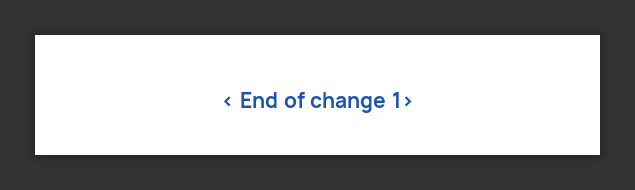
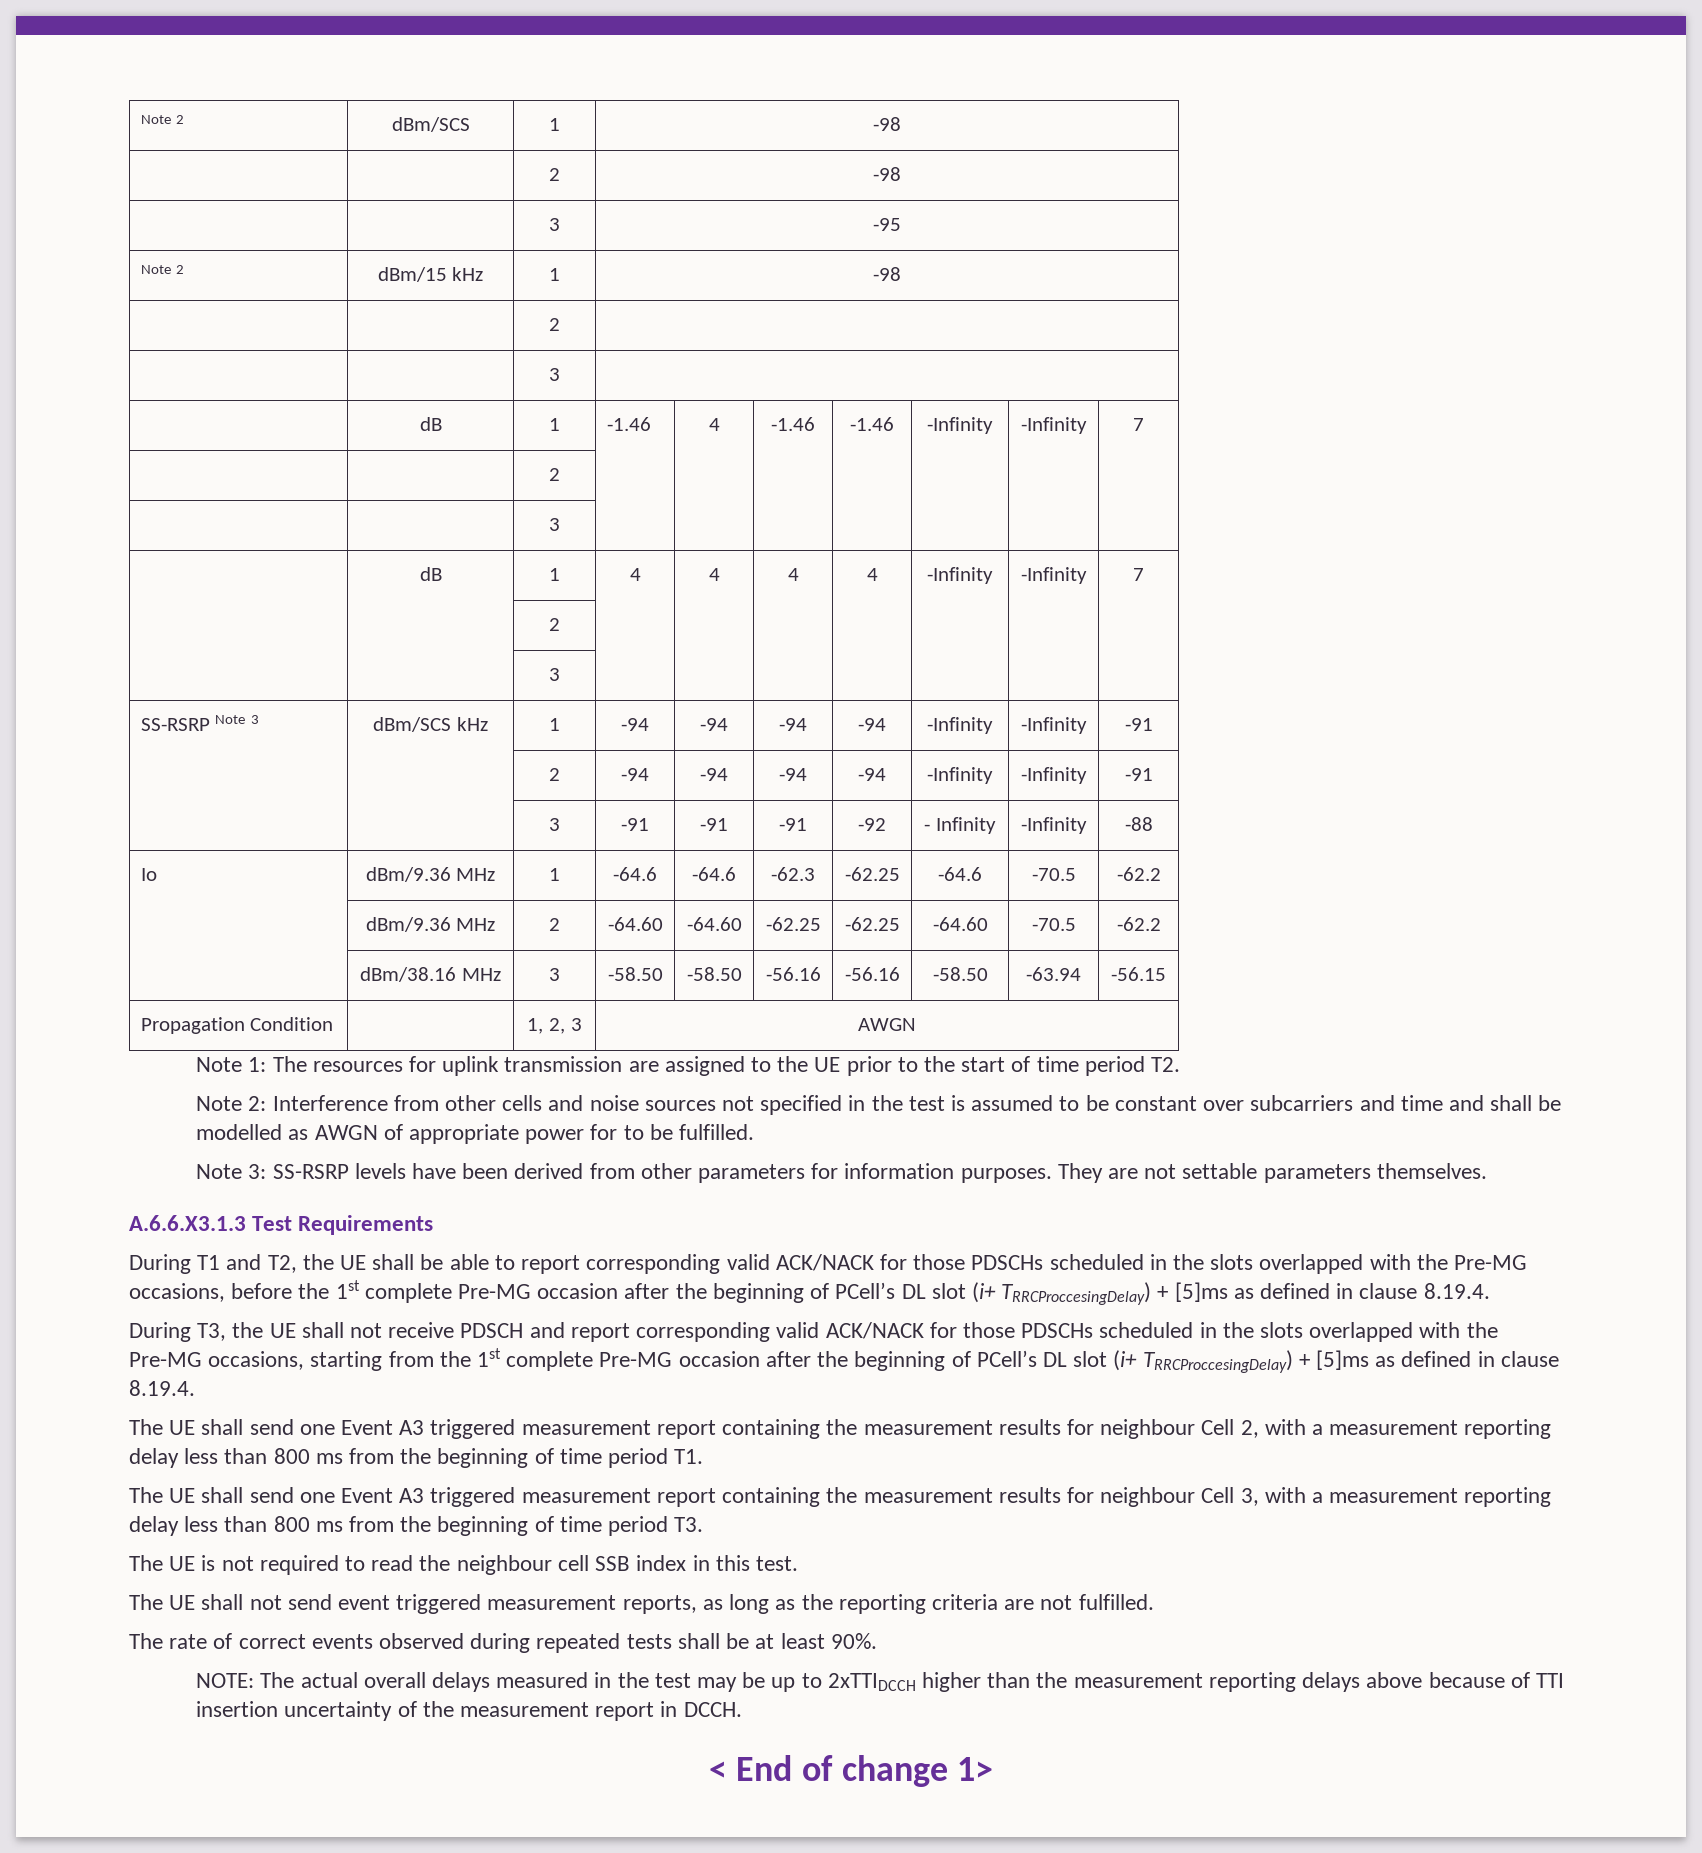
+ Note 2 | dBm/SCS | 1 | -98
+ | | 2 | -98
+ | | 3 | -95
+ Note 2 | dBm/15 kHz | 1 | -98
+ | | 2 |
+ | | 3 |
+ | dB | 1 | -1.46 | 4 | -1.46 | -1.46 | -Infinity | -Infinity | 7
+ | | 2 | | | | | | |
+ | | 3 | | | | | | |
+ | dB | 1 | 4 | 4 | 4 | 4 | -Infinity | -Infinity | 7
+ | | 2 | | | | | | |
+ | | 3 | | | | | | |
+ SS-RSRP Note 3 | dBm/SCS kHz | 1 | -94 | -94 | -94 | -94 | -Infinity | -Infinity | -91
+ | | 2 | -94 | -94 | -94 | -94 | -Infinity | -Infinity | -91
+ | | 3 | -91 | -91 | -91 | -92 | - Infinity | -Infinity | -88
+ Io | dBm/9.36 MHz | 1 | -64.6 | -64.6 | -62.3 | -62.25 | -64.6 | -70.5 | -62.2
+ | dBm/9.36 MHz | 2 | -64.60 | -64.60 | -62.25 | -62.25 | -64.60 | -70.5 | -62.2
+ | dBm/38.16 MHz | 3 | -58.50 | -58.50 | -56.16 | -56.16 | -58.50 | -63.94 | -56.15
+ Propagation Condition | | 1, 2, 3 | AWGN
+ Note 1: The resources for uplink transmission are assigned to the UE prior to the start of time period T2.
+ Note 2: Interference from other cells and noise sources not specified in the test is assumed to be constant over subcarriers and time and shall be modelled as AWGN of appropriate power for to be fulfilled.
+ Note 3: SS-RSRP levels have been derived from other parameters for information purposes. They are not settable parameters themselves.
+ A.6.6.X3.1.3 Test Requirements
+ During T1 and T2, the UE shall be able to report corresponding valid ACK/NACK for those PDSCHs scheduled in the slots overlapped with the Pre-MG occasions, before the 1st complete Pre-MG occasion after the beginning of PCell’s DL slot (i+ TRRCProccesingDelay) + [5]ms as defined in clause 8.19.4.
+ During T3, the UE shall not receive PDSCH and report corresponding valid ACK/NACK for those PDSCHs scheduled in the slots overlapped with the Pre-MG occasions, starting from the 1st complete Pre-MG occasion after the beginning of PCell’s DL slot (i+ TRRCProccesingDelay) + [5]ms as defined in clause 8.19.4.
+ The UE shall send one Event A3 triggered measurement report containing the measurement results for neighbour Cell 2, with a measurement reporting delay less than 800 ms from the beginning of time period T1.
+ The UE shall send one Event A3 triggered measurement report containing the measurement results for neighbour Cell 3, with a measurement reporting delay less than 800 ms from the beginning of time period T3.
+ The UE is not required to read the neighbour cell SSB index in this test.
+ The UE shall not send event triggered measurement reports, as long as the reporting criteria are not fulfilled.
+ The rate of correct events observed during repeated tests shall be at least 90%.
+ NOTE: The actual overall delays measured in the test may be up to 2xTTIDCCH higher than the measurement reporting delays above because of TTI insertion uncertainty of the measurement report in DCCH.

